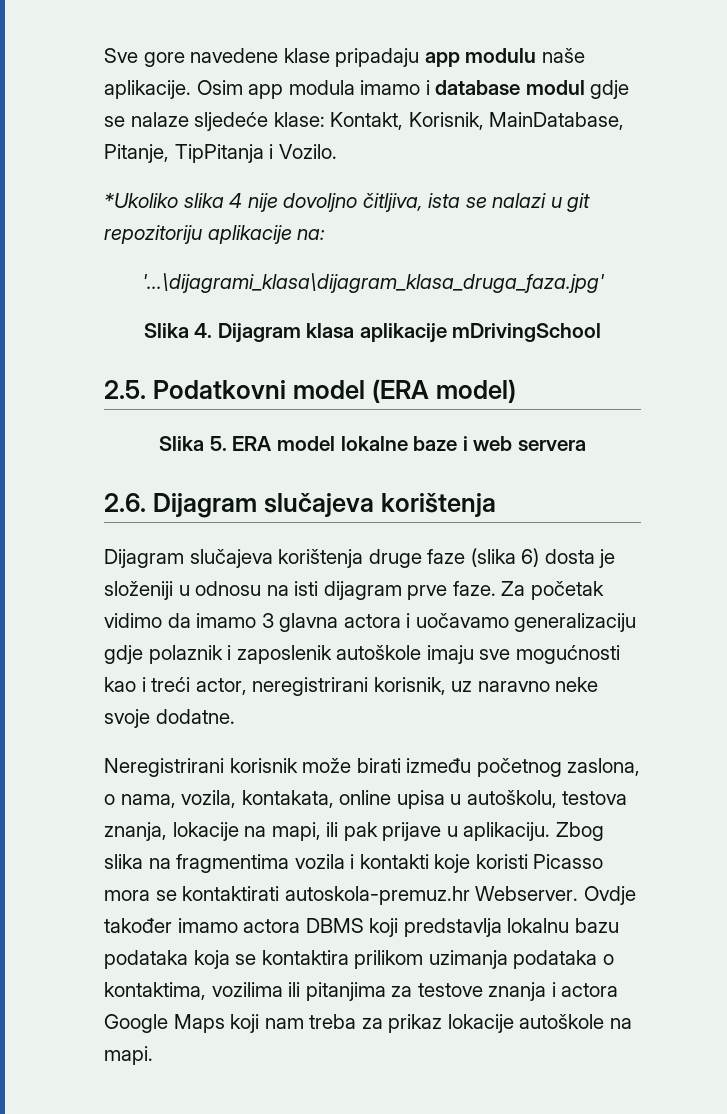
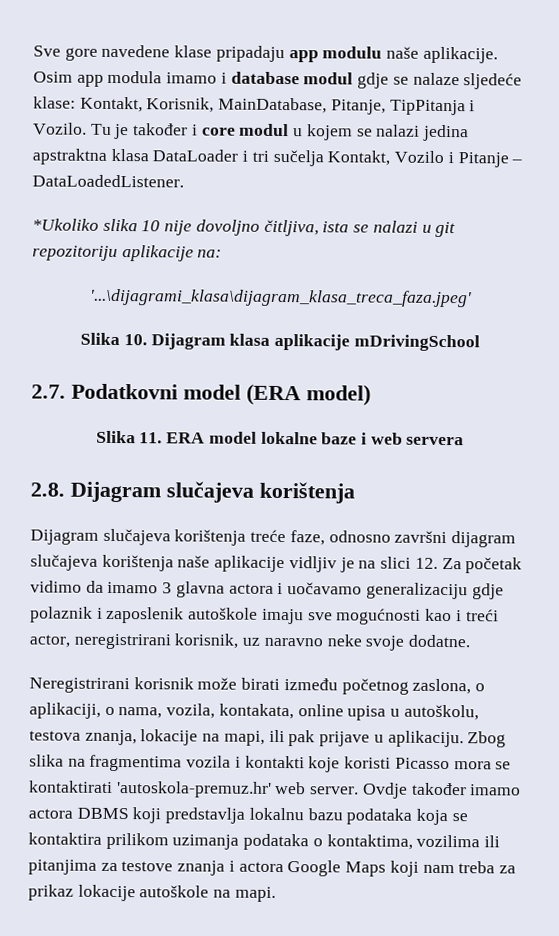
+ Tu je također i core modul u kojem se nalazi jedina apstraktna klasa DataLoader i tri sučelja Kontakt, Vozilo i Pitanje – DataLoadedListener.
- *Ukoliko slika 4 nije dovoljno čitljiva, ista se nalazi u git repozitoriju aplikacije na:
+ *Ukoliko slika 10 nije dovoljno čitljiva, ista se nalazi u git repozitoriju aplikacije na:
- '...\dijagrami_klasa\dijagram_klasa_druga_faza.jpg'
- Slika 4. Dijagram klasa aplikacije mDrivingSchool
+ '...\dijagrami_klasa\dijagram_klasa_treca_faza.jpeg'
+ Slika 10. Dijagram klasa aplikacije mDrivingSchool
- 2.5. Podatkovni model (ERA model)
+ 2.7. Podatkovni model (ERA model)
- Slika 5. ERA model lokalne baze i web servera
+ Slika 11. ERA model lokalne baze i web servera
- 2.6. Dijagram slučajeva korištenja
+ 2.8. Dijagram slučajeva korištenja
- Dijagram slučajeva korištenja druge faze (slika 6) dosta je složeniji u odnosu na isti dijagram prve faze. Za početak vidimo da imamo 3 glavna actora i uočavamo generalizaciju gdje polaznik i zaposlenik autoškole imaju sve mogućnosti kao i treći actor, neregistrirani korisnik, uz naravno neke svoje dodatne.
+ Dijagram slučajeva korištenja treće faze, odnosno završni dijagram slučajeva korištenja naše aplikacije vidljiv je na slici 12. Za početak vidimo da imamo 3 glavna actora i uočavamo generalizaciju gdje polaznik i zaposlenik autoškole imaju sve mogućnosti kao i treći actor, neregistrirani korisnik, uz naravno neke svoje dodatne.
- Neregistrirani korisnik može birati između početnog zaslona, o nama, vozila, kontakata, online upisa u autoškolu, testova znanja, lokacije na mapi, ili pak prijave u aplikaciju.
+ Neregistrirani korisnik može birati između početnog zaslona, o aplikaciji, o nama, vozila, kontakata, online upisa u autoškolu, testova znanja, lokacije na mapi, ili pak prijave u aplikaciju.
- Zbog slika na fragmentima vozila i kontakti koje koristi Picasso mora se kontaktirati autoskola-premuz.hr Webserver.
+ Zbog slika na fragmentima vozila i kontakti koje koristi Picasso mora se kontaktirati 'autoskola-premuz.hr' web server.

